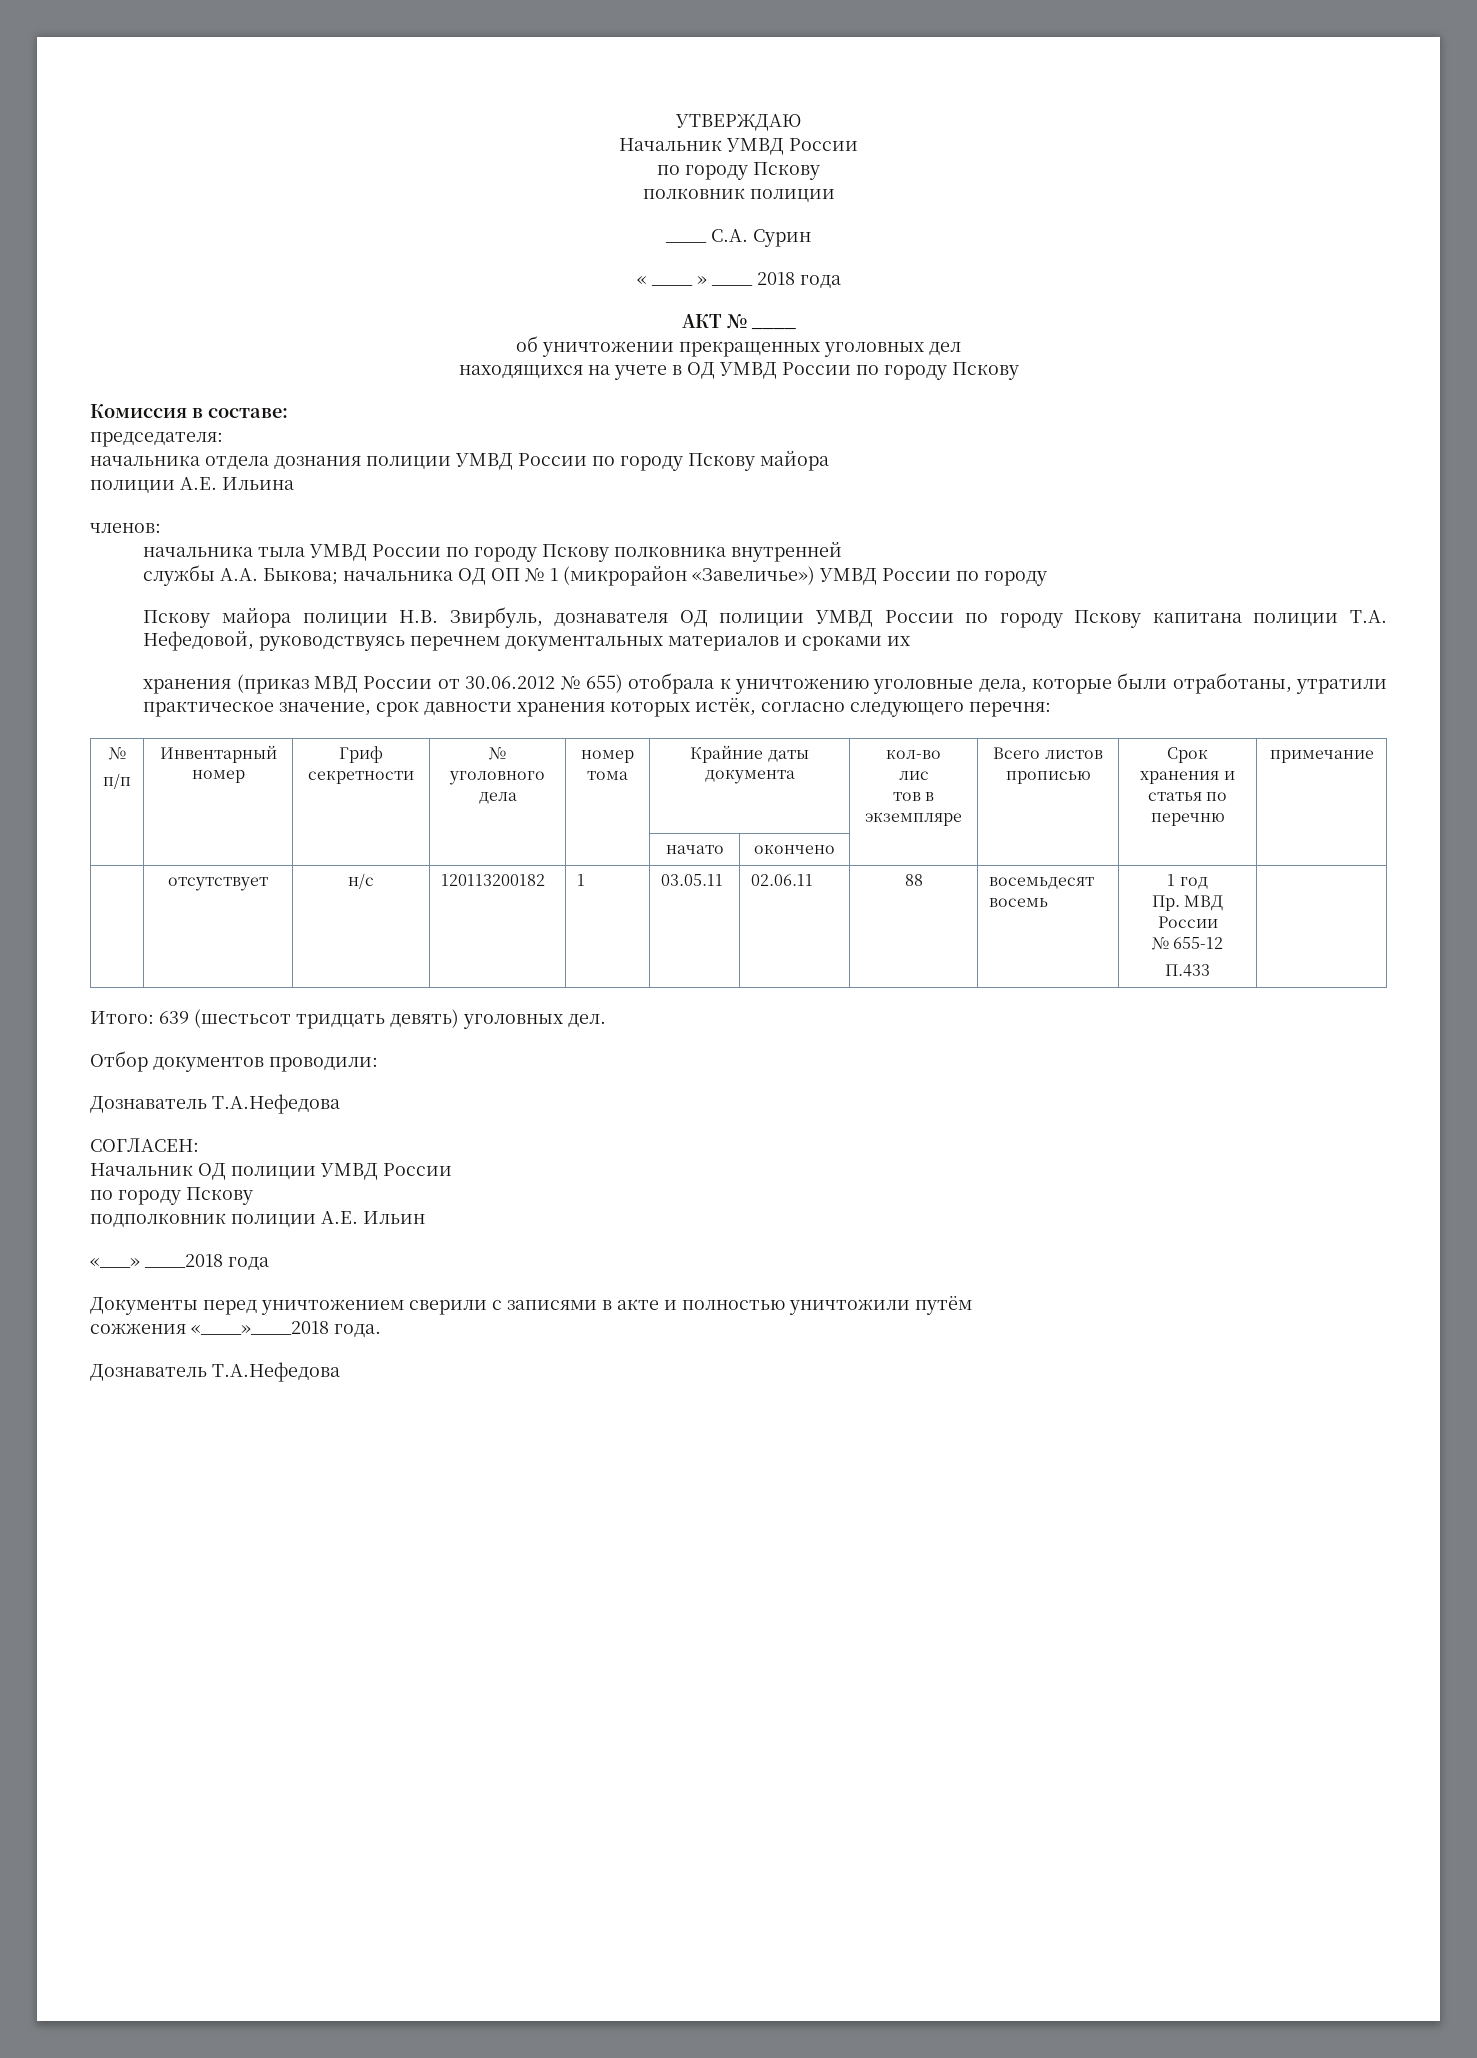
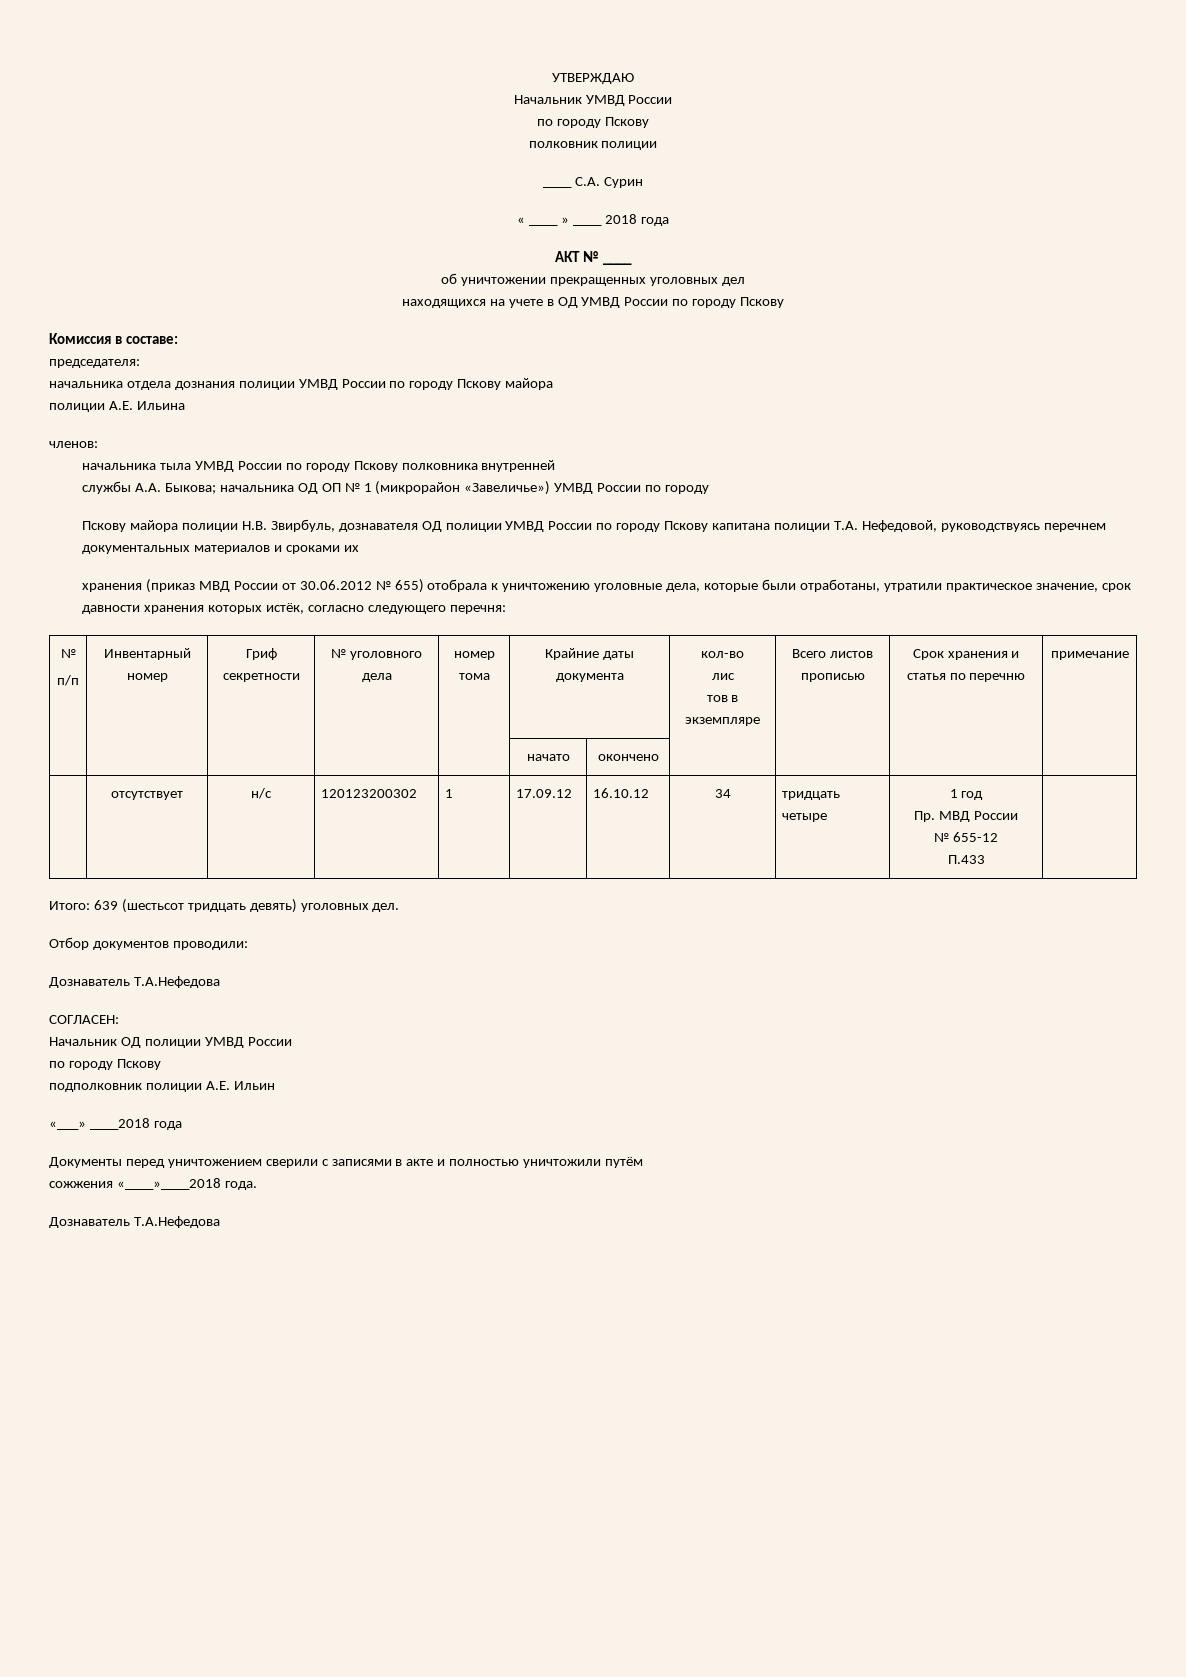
- | отсутствует | н/с | 120113200182 | 1 | 03.05.11 | 02.06.11 | 88 | восемьдесят восемь | 1 год
+ | отсутствует | н/с | 120123200302 | 1 | 17.09.12 | 16.10.12 | 34 | тридцать четыре | 1 год

